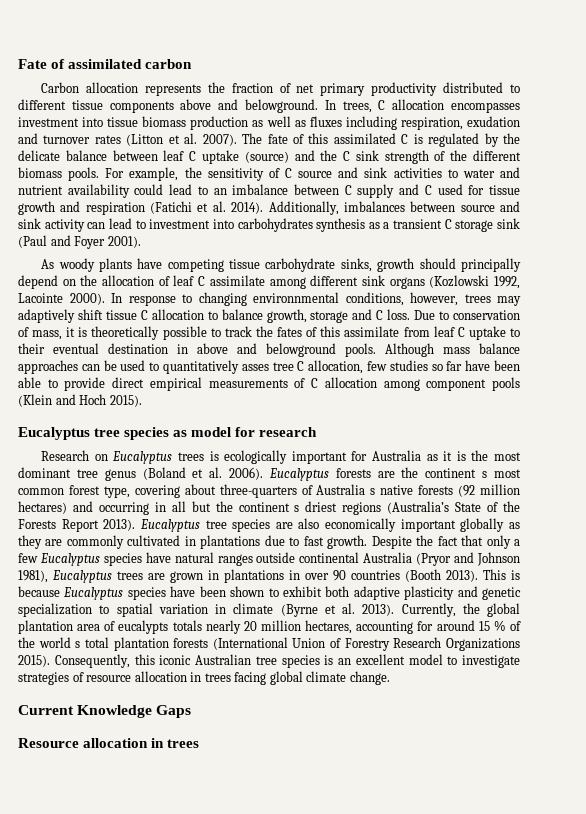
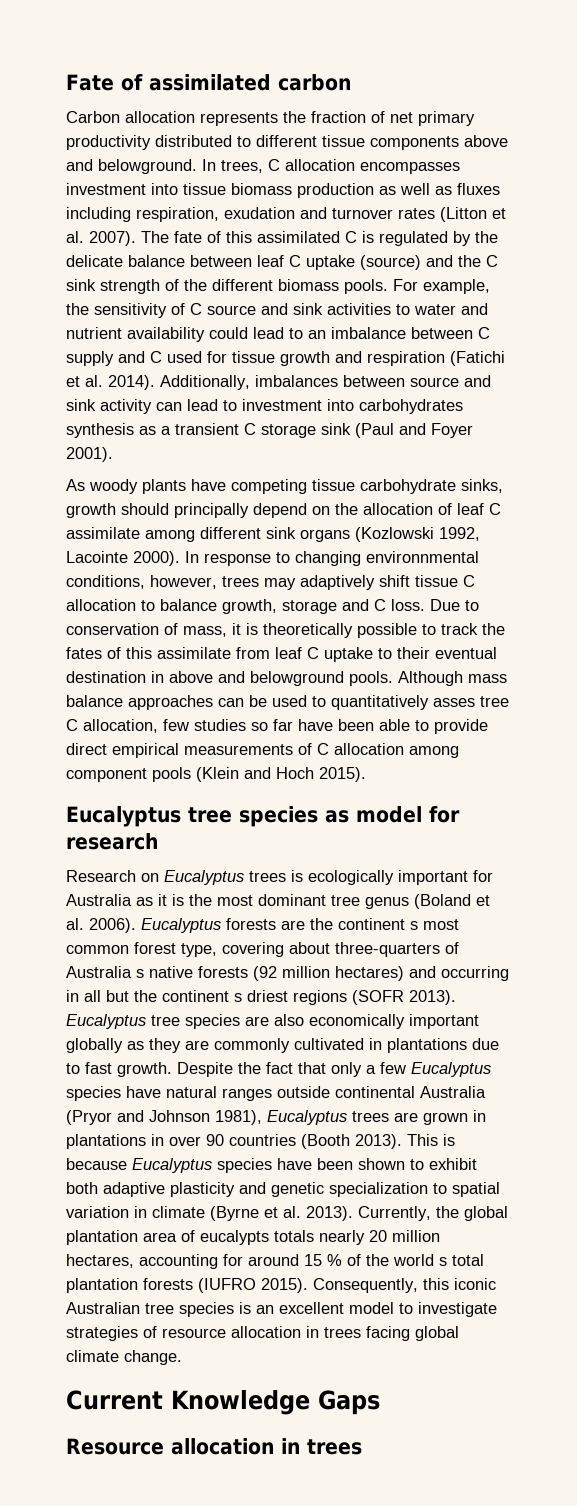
- Eucalyptus forests are the continent s most common forest type, covering about three-quarters of Australia s native forests (92 million hectares) and occurring in all but the continent s driest regions (Australia’s State of the Forests Report 2013).
+ Eucalyptus forests are the continent s most common forest type, covering about three-quarters of Australia s native forests (92 million hectares) and occurring in all but the continent s driest regions (SOFR 2013).
- Currently, the global plantation area of eucalypts totals nearly 20 million hectares, accounting for around 15 % of the world s total plantation forests (International Union of Forestry Research Organizations 2015).
+ Currently, the global plantation area of eucalypts totals nearly 20 million hectares, accounting for around 15 % of the world s total plantation forests (IUFRO 2015).

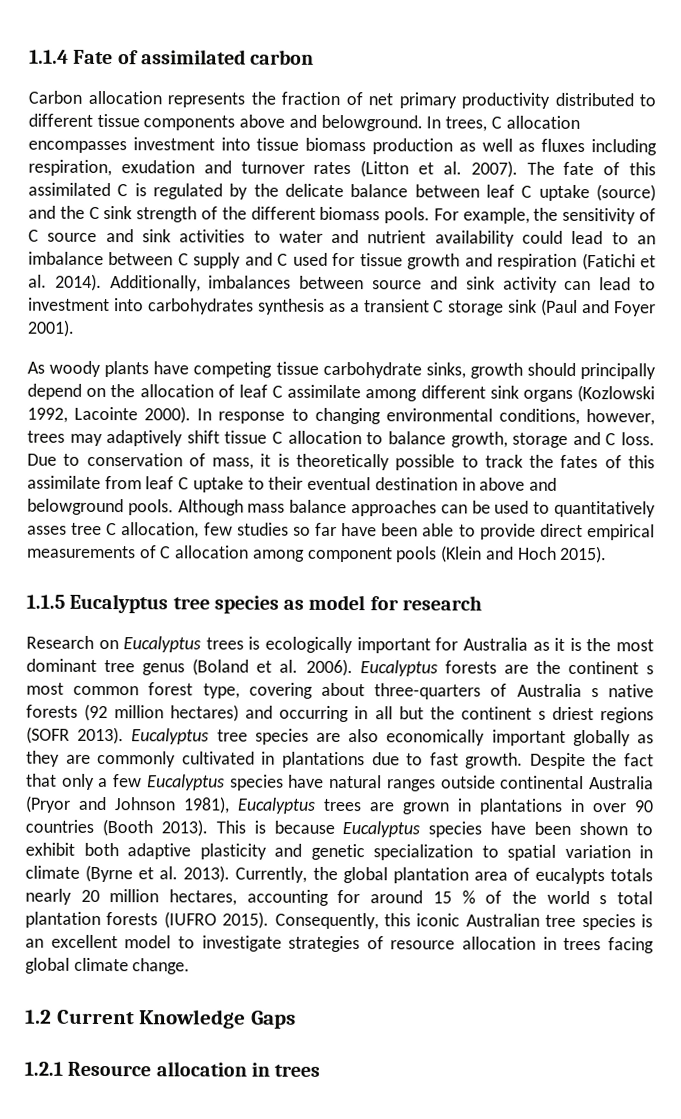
- Fate of assimilated carbon
+ 1.1.4 Fate of assimilated carbon
- In response to changing environnmental conditions, however, trees may adaptively shift tissue C allocation to balance growth, storage and C loss.
+ In response to changing environmental conditions, however, trees may adaptively shift tissue C allocation to balance growth, storage and C loss.
- Eucalyptus tree species as model for research
+ 1.1.5 Eucalyptus tree species as model for research
- Current Knowledge Gaps
+ 1.2 Current Knowledge Gaps
- Resource allocation in trees
+ 1.2.1 Resource allocation in trees

